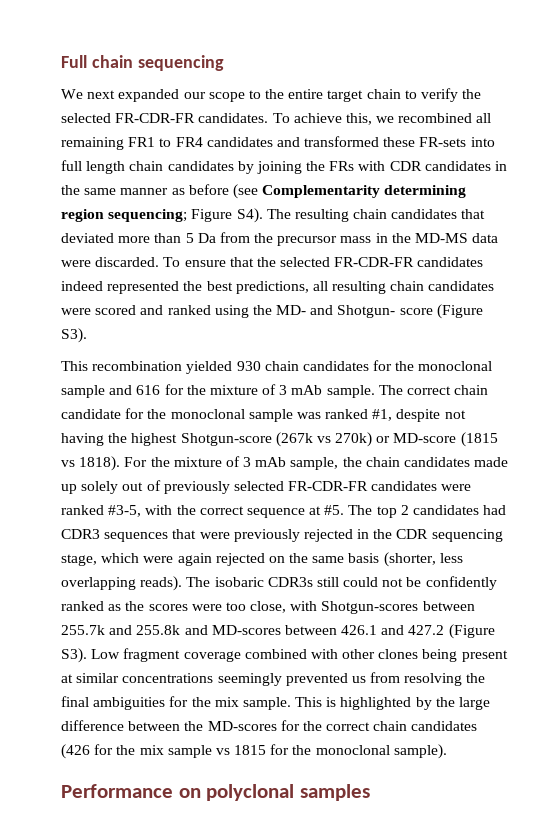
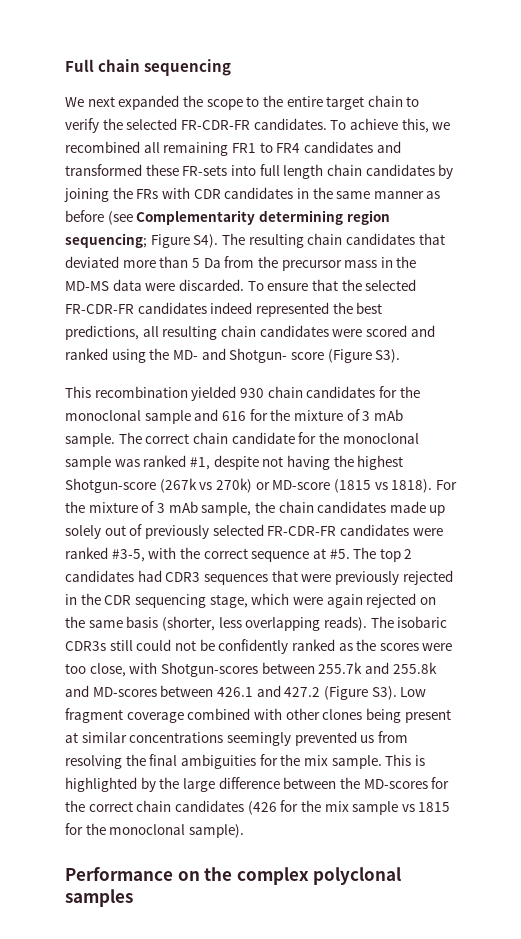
- We next expanded our scope to the entire target chain to verify the selected FR-CDR-FR candidates.
+ We next expanded the scope to the entire target chain to verify the selected FR-CDR-FR candidates.
- Performance on polyclonal samples
+ Performance on the complex polyclonal samples

